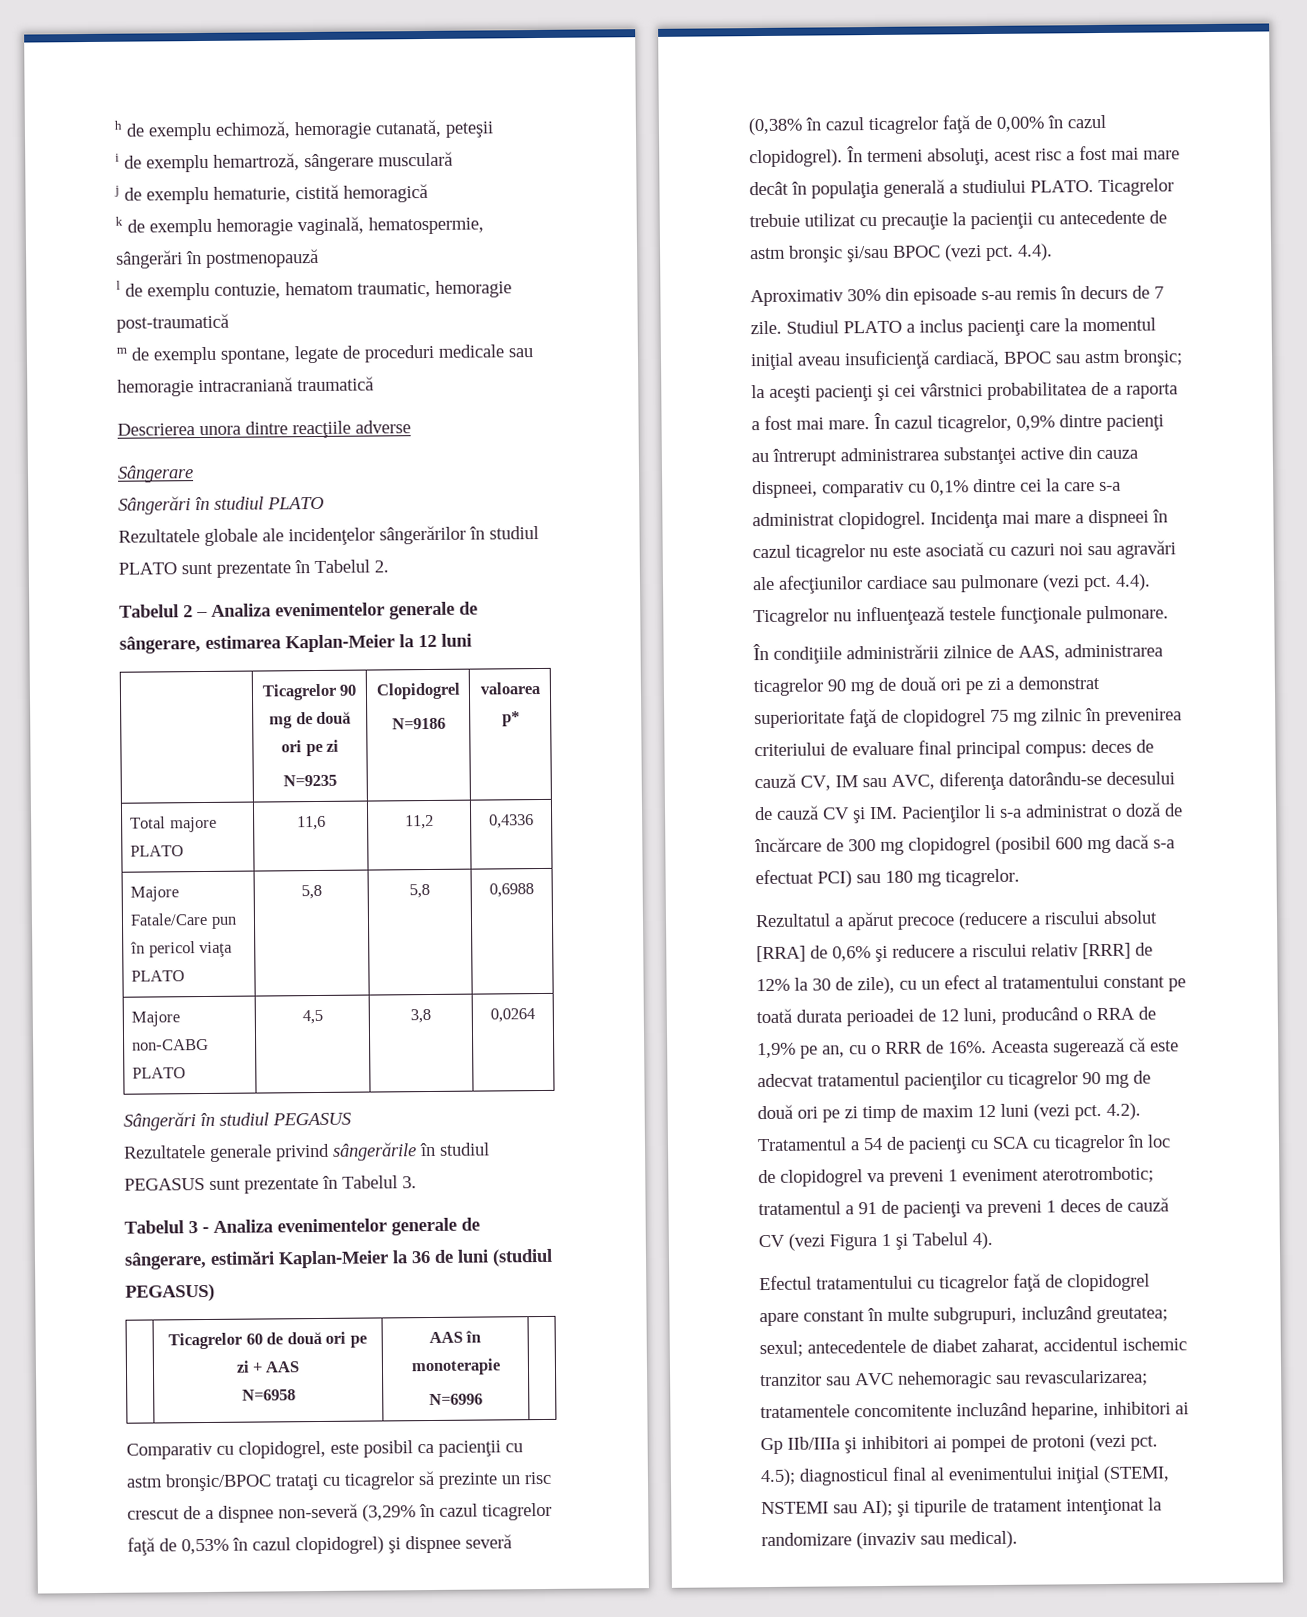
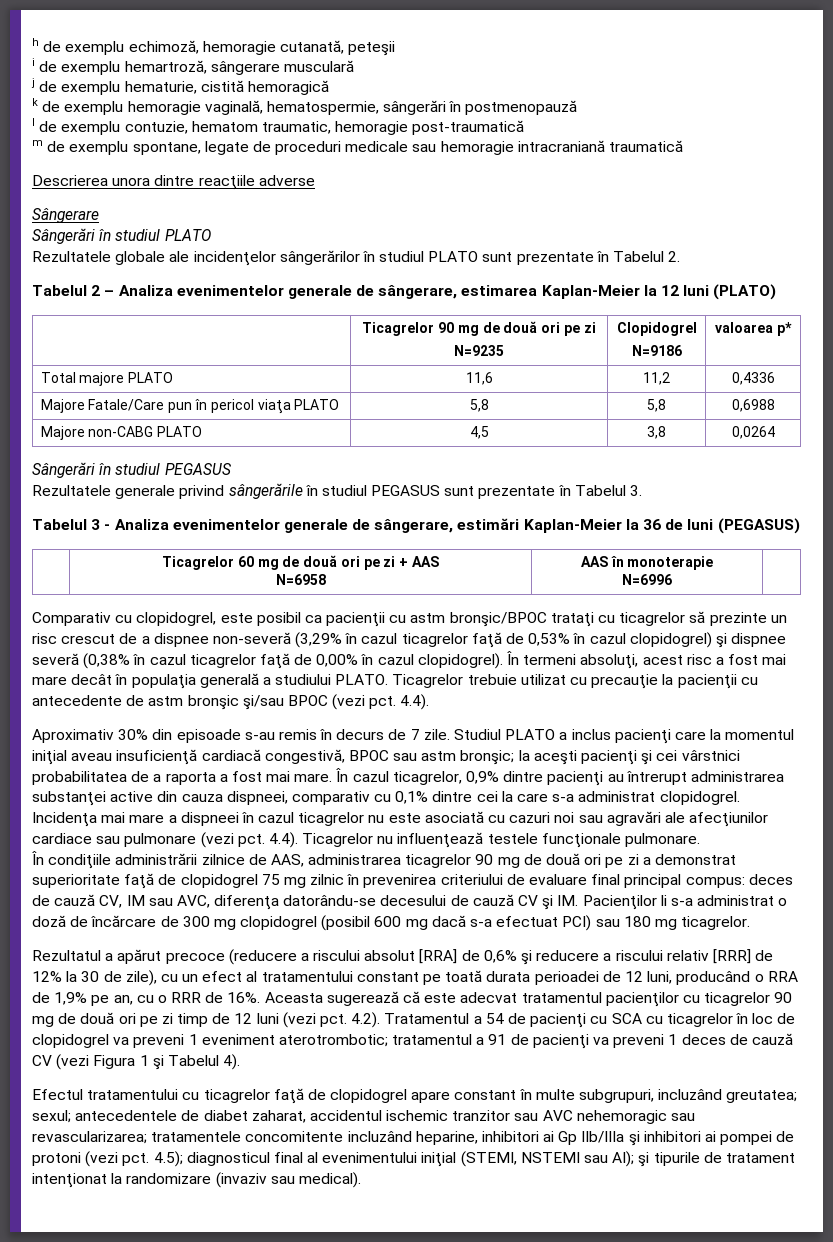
- Tabelul 2 – Analiza evenimentelor generale de sângerare, estimarea Kaplan-Meier la 12 luni
+ Tabelul 2 – Analiza evenimentelor generale de sângerare, estimarea Kaplan-Meier la 12 luni (PLATO)
- Tabelul 3 - Analiza evenimentelor generale de sângerare, estimări Kaplan-Meier la 36 de luni (studiul PEGASUS)
+ Tabelul 3 - Analiza evenimentelor generale de sângerare, estimări Kaplan-Meier la 36 de luni (PEGASUS)
- | Ticagrelor 60 de două ori pe zi + AAS
+ | Ticagrelor 60 mg de două ori pe zi + AAS
- Studiul PLATO a inclus pacienţi care la momentul iniţial aveau insuficienţă cardiacă, BPOC sau astm bronşic; la aceşti pacienţi şi cei vârstnici probabilitatea de a raporta a fost mai mare.
+ Studiul PLATO a inclus pacienţi care la momentul iniţial aveau insuficienţă cardiacă congestivă, BPOC sau astm bronşic; la aceşti pacienţi şi cei vârstnici probabilitatea de a raporta a fost mai mare.
- Aceasta sugerează că este adecvat tratamentul pacienţilor cu ticagrelor 90 mg de două ori pe zi timp de maxim 12 luni (vezi pct.
+ Aceasta sugerează că este adecvat tratamentul pacienţilor cu ticagrelor 90 mg de două ori pe zi timp de 12 luni (vezi pct.

